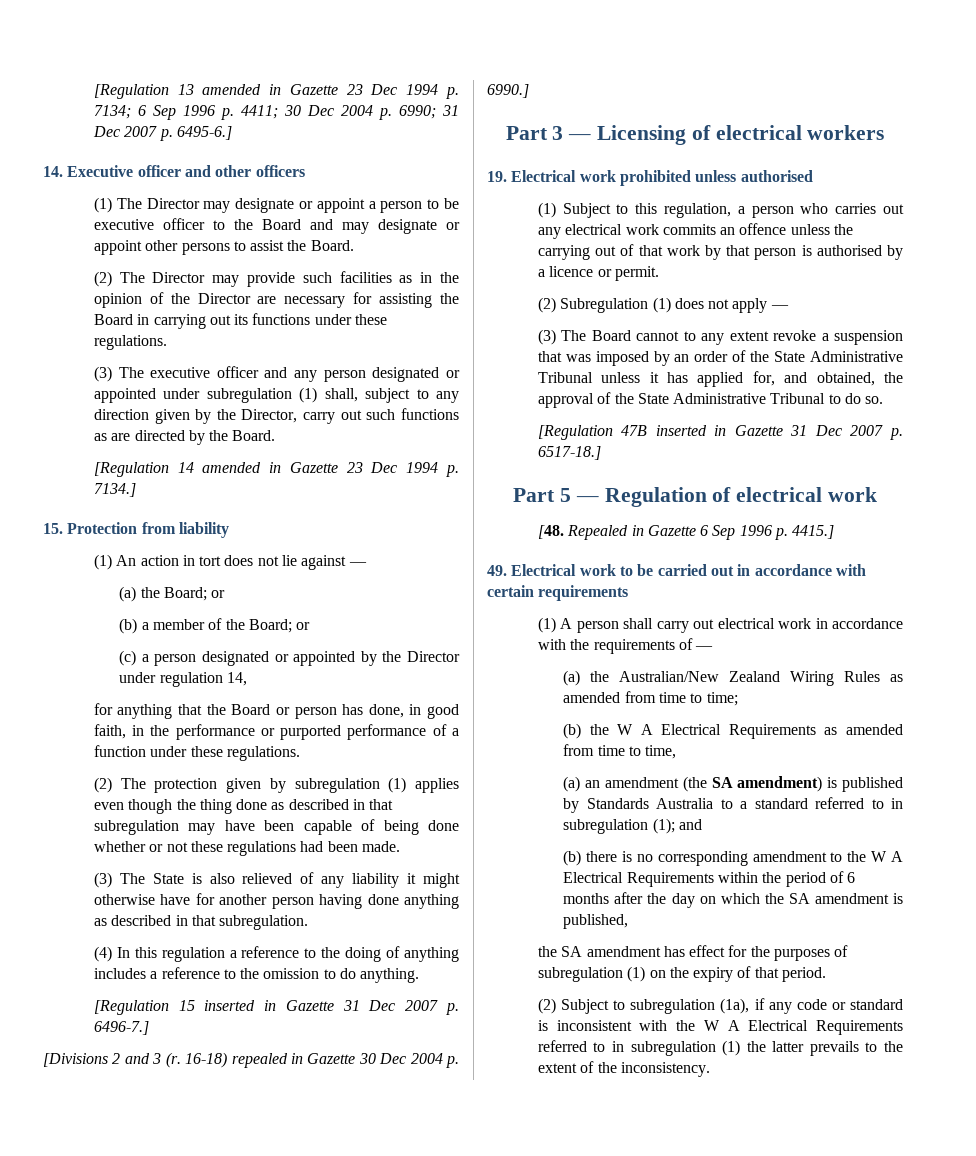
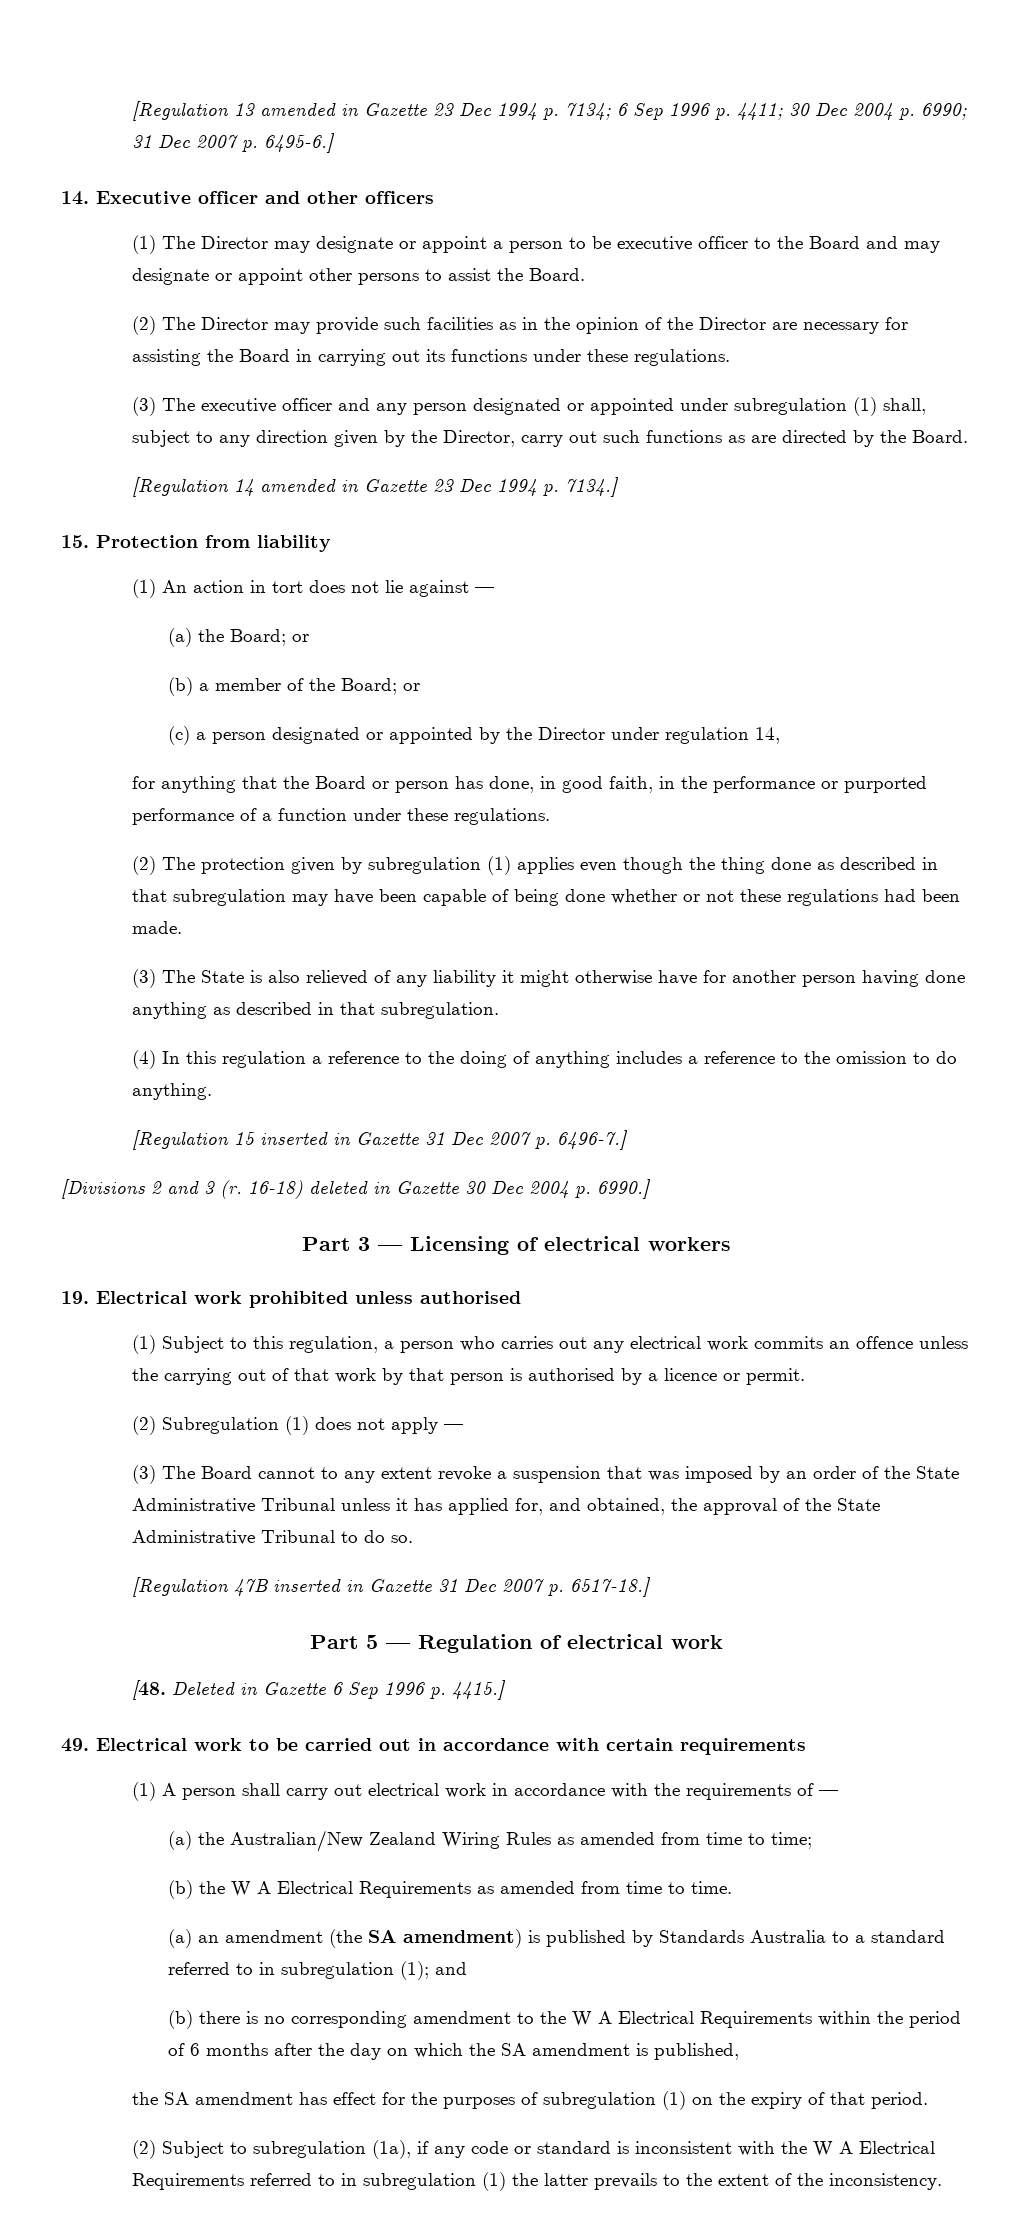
- 16-18) repealed in Gazette 30 Dec 2004 p. 6990.]
+ 16-18) deleted in Gazette 30 Dec 2004 p. 6990.]
- [48. Repealed in Gazette 6 Sep 1996 p. 4415.]
+ [48. Deleted in Gazette 6 Sep 1996 p. 4415.]
- (b) the W A Electrical Requirements as amended from time to time,
+ (b) the W A Electrical Requirements as amended from time to time.

